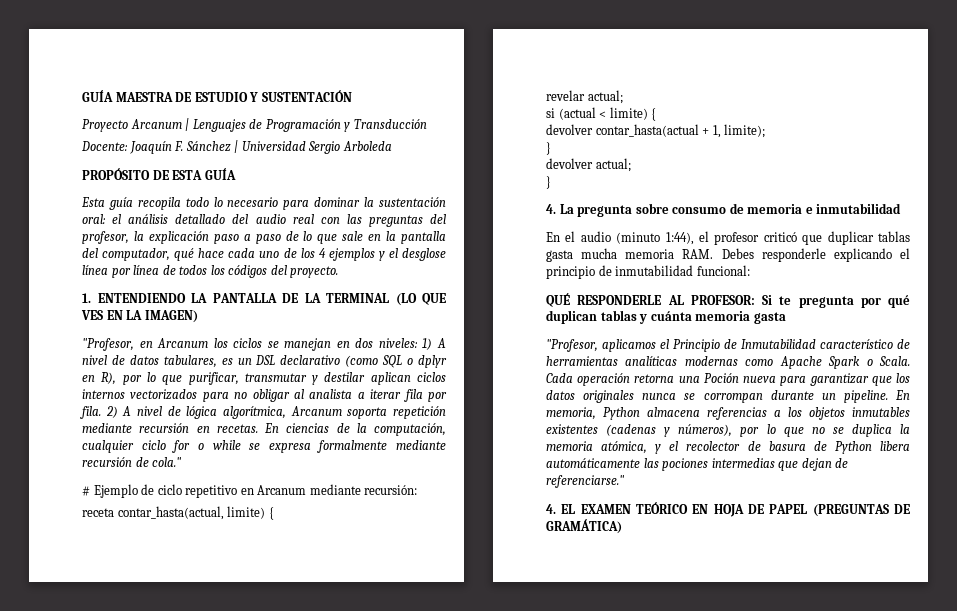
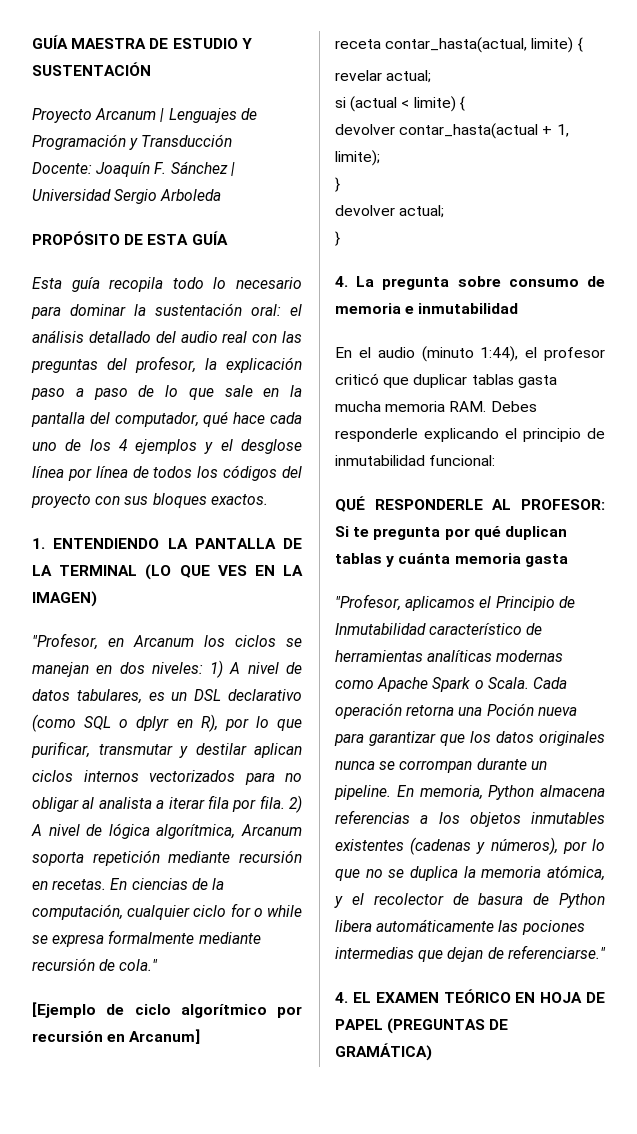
- Esta guía recopila todo lo necesario para dominar la sustentación oral: el análisis detallado del audio real con las preguntas del profesor, la explicación paso a paso de lo que sale en la pantalla del computador, qué hace cada uno de los 4 ejemplos y el desglose línea por línea de todos los códigos del proyecto.
+ Esta guía recopila todo lo necesario para dominar la sustentación oral: el análisis detallado del audio real con las preguntas del profesor, la explicación paso a paso de lo que sale en la pantalla del computador, qué hace cada uno de los 4 ejemplos y el desglose línea por línea de todos los códigos del proyecto con sus bloques exactos.
- # Ejemplo de ciclo repetitivo en Arcanum mediante recursión:
+ [Ejemplo de ciclo algorítmico por recursión en Arcanum]

